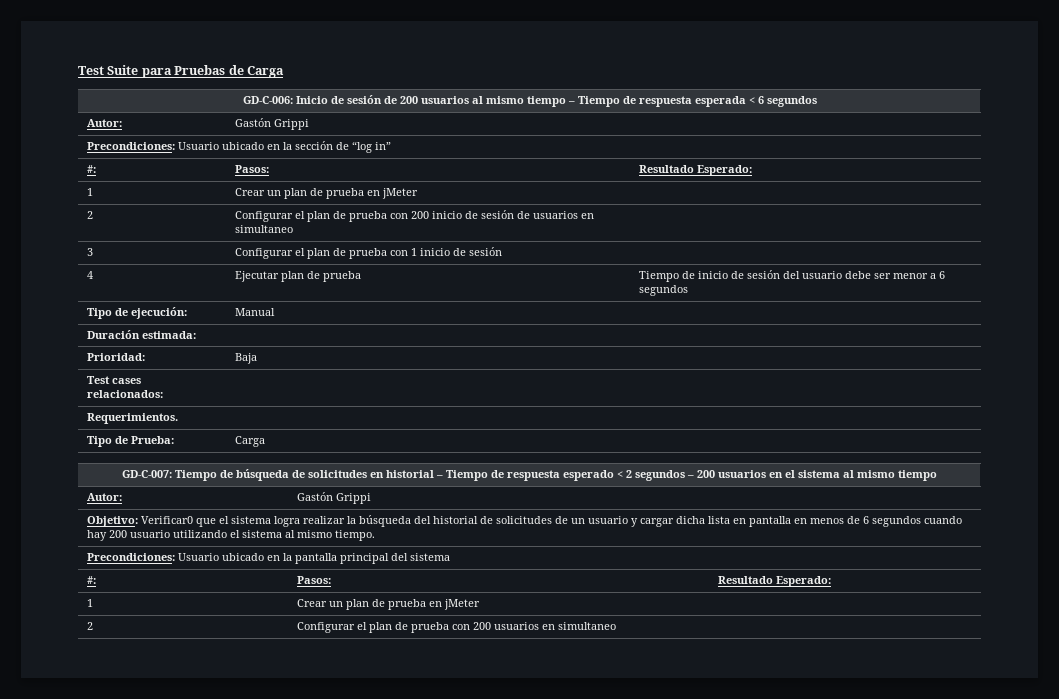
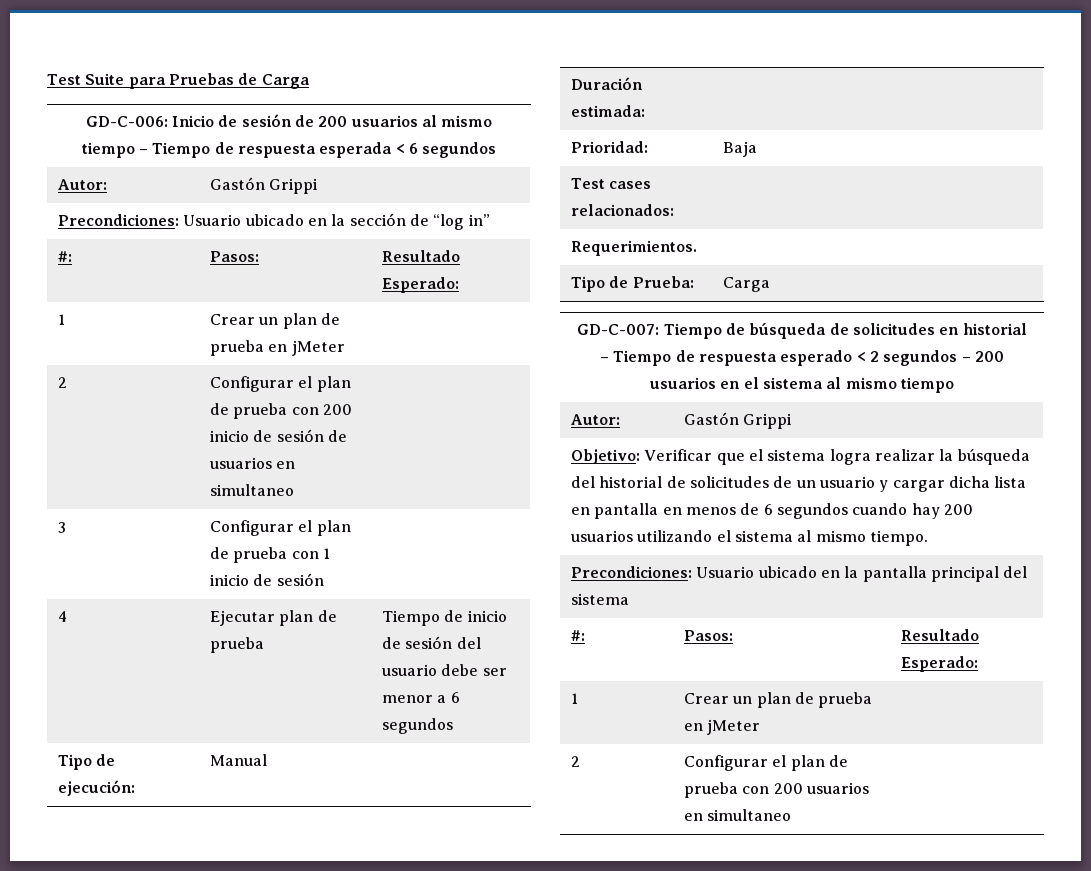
- Objetivo: Verificar0 que el sistema logra realizar la búsqueda del historial de solicitudes de un usuario y cargar dicha lista en pantalla en menos de 6 segundos cuando hay 200 usuario utilizando el sistema al mismo tiempo.
+ Objetivo: Verificar que el sistema logra realizar la búsqueda del historial de solicitudes de un usuario y cargar dicha lista en pantalla en menos de 6 segundos cuando hay 200 usuarios utilizando el sistema al mismo tiempo.

